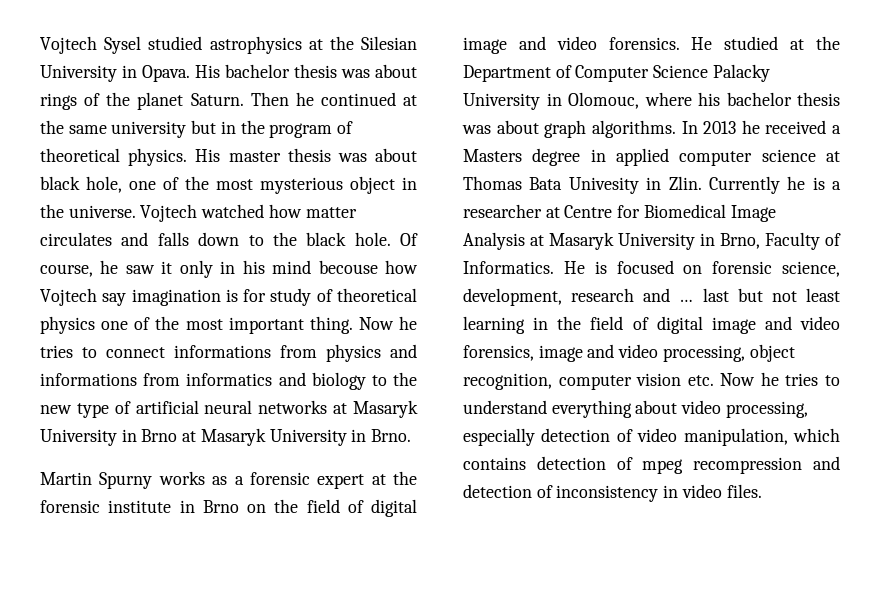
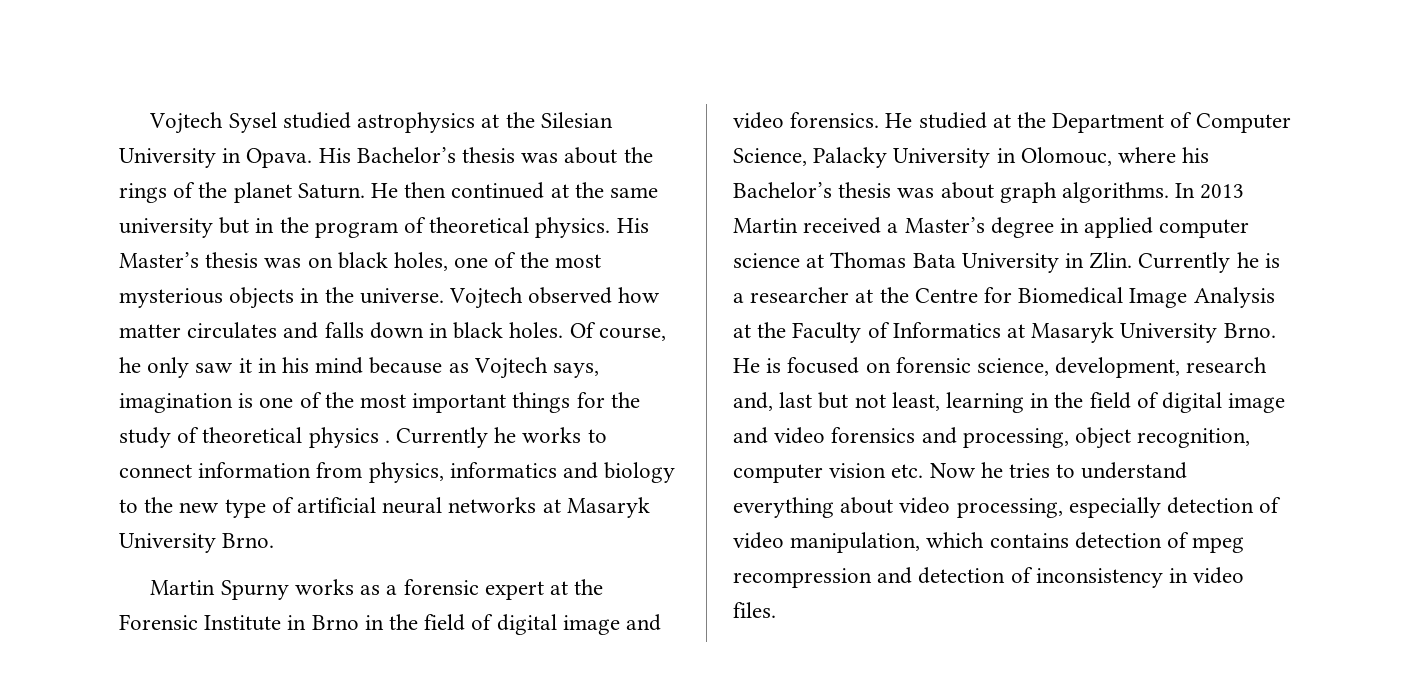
- His bachelor thesis was about rings of the planet Saturn.
+ His Bachelor’s thesis was about the rings of the planet Saturn.
- Then he continued at the same university but in the program of theoretical physics.
+ He then continued at the same university but in the program of theoretical physics.
- His master thesis was about black hole, one of the most mysterious object in the universe.
+ His Master’s thesis was on black holes, one of the most mysterious objects in the universe.
- Vojtech watched how matter circulates and falls down to the black hole.
+ Vojtech observed how matter circulates and falls down in black holes.
- Of course, he saw it only in his mind becouse how Vojtech say imagination is for study of theoretical physics one of the most important thing. Now he tries to connect informations from physics and informations from informatics and biology to the new type of artificial neural networks at Masaryk University in Brno at Masaryk University in Brno.
+ Of course, he only saw it in his mind because as Vojtech says, imagination is one of the most important things for the study of theoretical physics . Currently he works to connect information from physics, informatics and biology to the new type of artificial neural networks at Masaryk University Brno.
- Martin Spurny works as a forensic expert at the forensic institute in Brno on the field of digital image and video forensics.
+ Martin Spurny works as a forensic expert at the Forensic Institute in Brno in the field of digital image and video forensics.
- He studied at the Department of Computer Science Palacky University in Olomouc, where his bachelor thesis was about graph algorithms.
+ He studied at the Department of Computer Science, Palacky University in Olomouc, where his Bachelor’s thesis was about graph algorithms.
- In 2013 he received a Masters degree in applied computer science at Thomas Bata Univesity in Zlin.
+ In 2013 Martin received a Master’s degree in applied computer science at Thomas Bata University in Zlin.
- Currently he is a researcher at Centre for Biomedical Image Analysis at Masaryk University in Brno, Faculty of Informatics.
+ Currently he is a researcher at the Centre for Biomedical Image Analysis at the Faculty of Informatics at Masaryk University Brno.
- He is focused on forensic science, development, research and … last but not least learning in the field of digital image and video forensics, image and video processing, object recognition, computer vision etc. Now he tries to understand everything about video processing, especially detection of video manipulation, which contains detection of mpeg recompression and detection of inconsistency in video files.
+ He is focused on forensic science, development, research and, last but not least, learning in the field of digital image and video forensics and processing, object recognition, computer vision etc. Now he tries to understand everything about video processing, especially detection of video manipulation, which contains detection of mpeg recompression and detection of inconsistency in video files.

